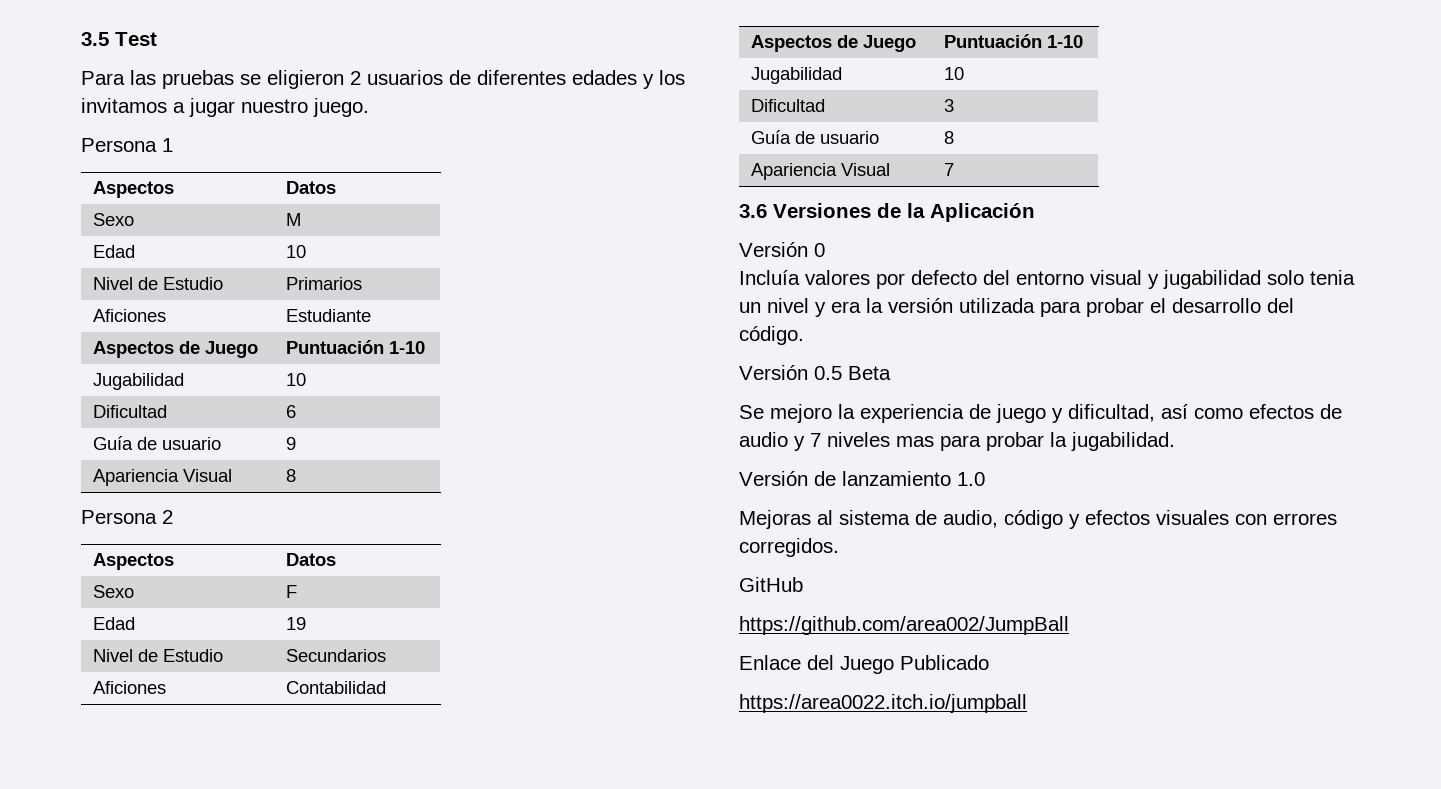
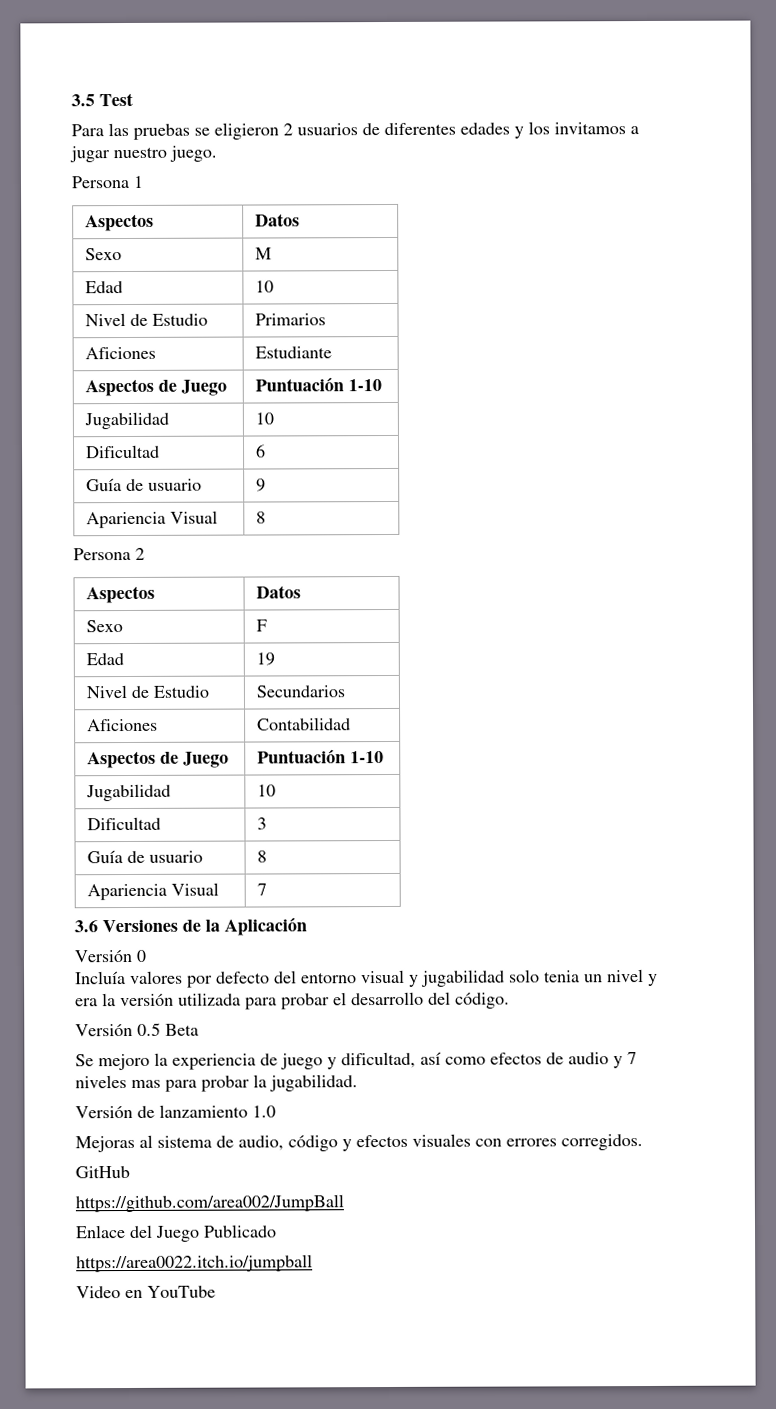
+ Video en YouTube

